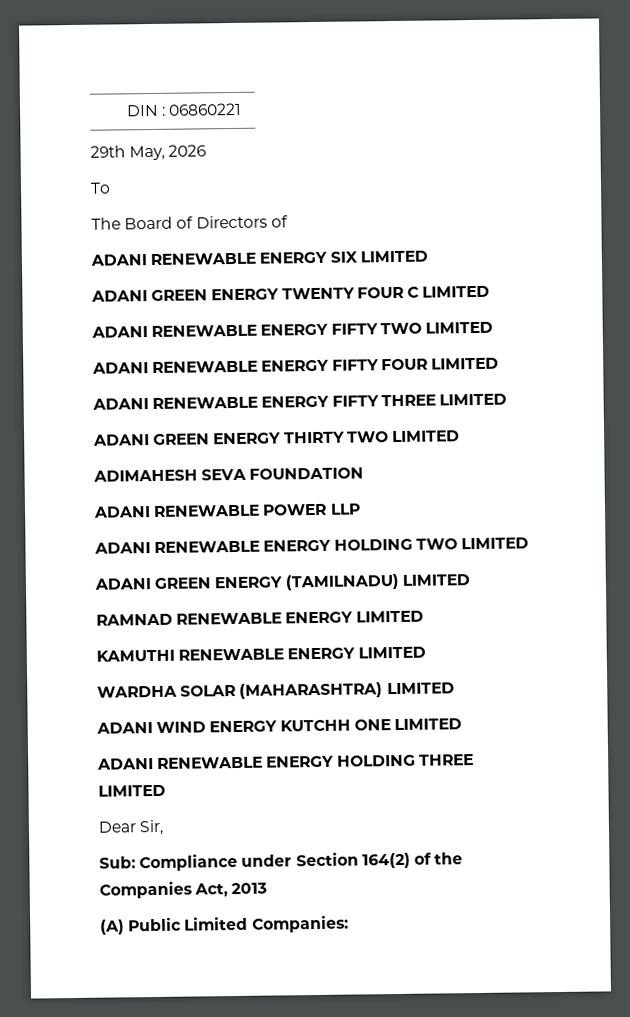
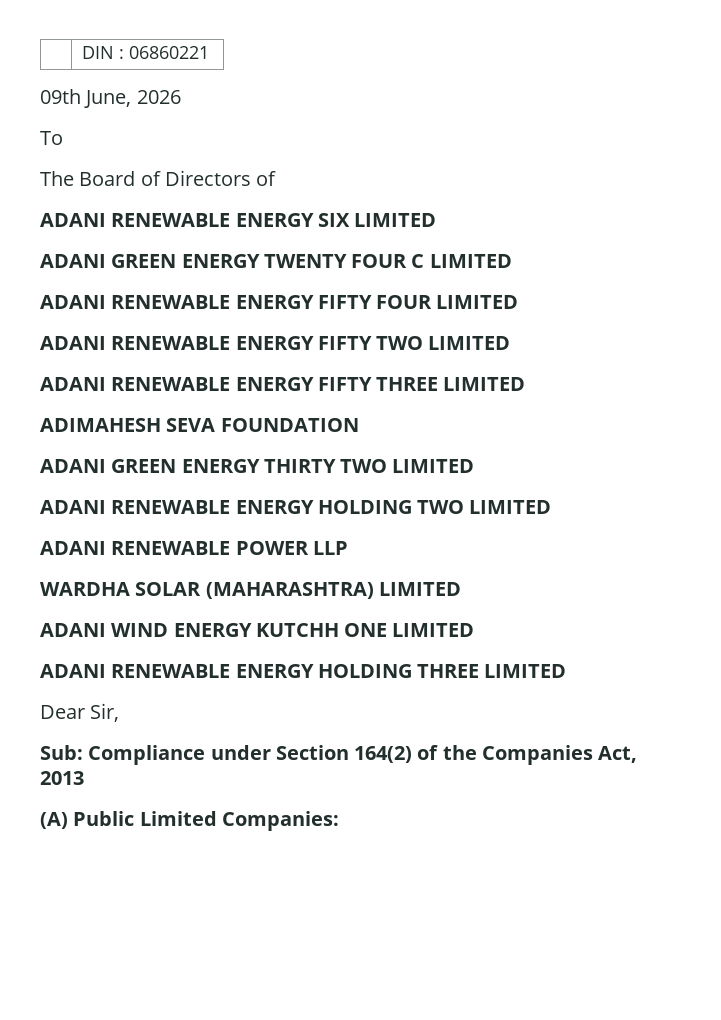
- 29th May, 2026
+ 09th June, 2026
+ ADANI RENEWABLE ENERGY FIFTY FOUR LIMITED
  ADANI RENEWABLE ENERGY FIFTY TWO LIMITED
- ADANI RENEWABLE ENERGY FIFTY FOUR LIMITED
+ ADIMAHESH SEVA FOUNDATION
- ADIMAHESH SEVA FOUNDATION
- ADANI RENEWABLE POWER LLP
- ADANI GREEN ENERGY (TAMILNADU) LIMITED
- RAMNAD RENEWABLE ENERGY LIMITED
- KAMUTHI RENEWABLE ENERGY LIMITED
+ ADANI RENEWABLE POWER LLP

